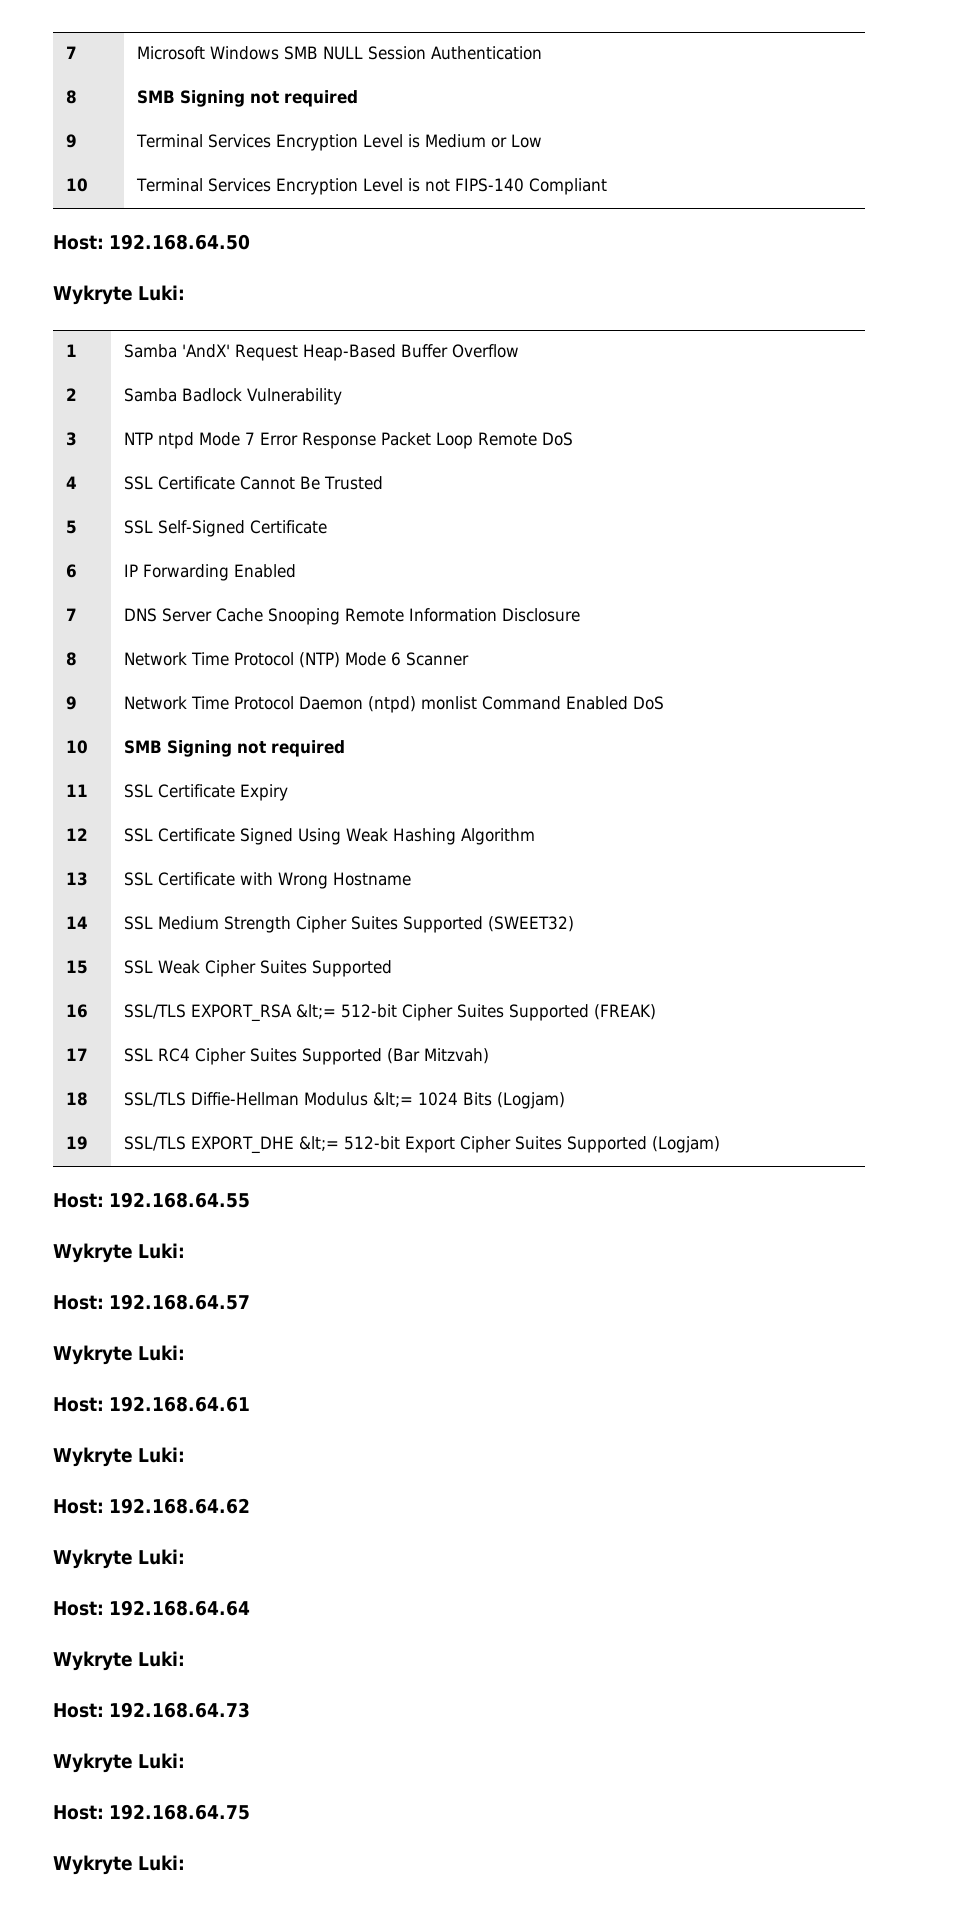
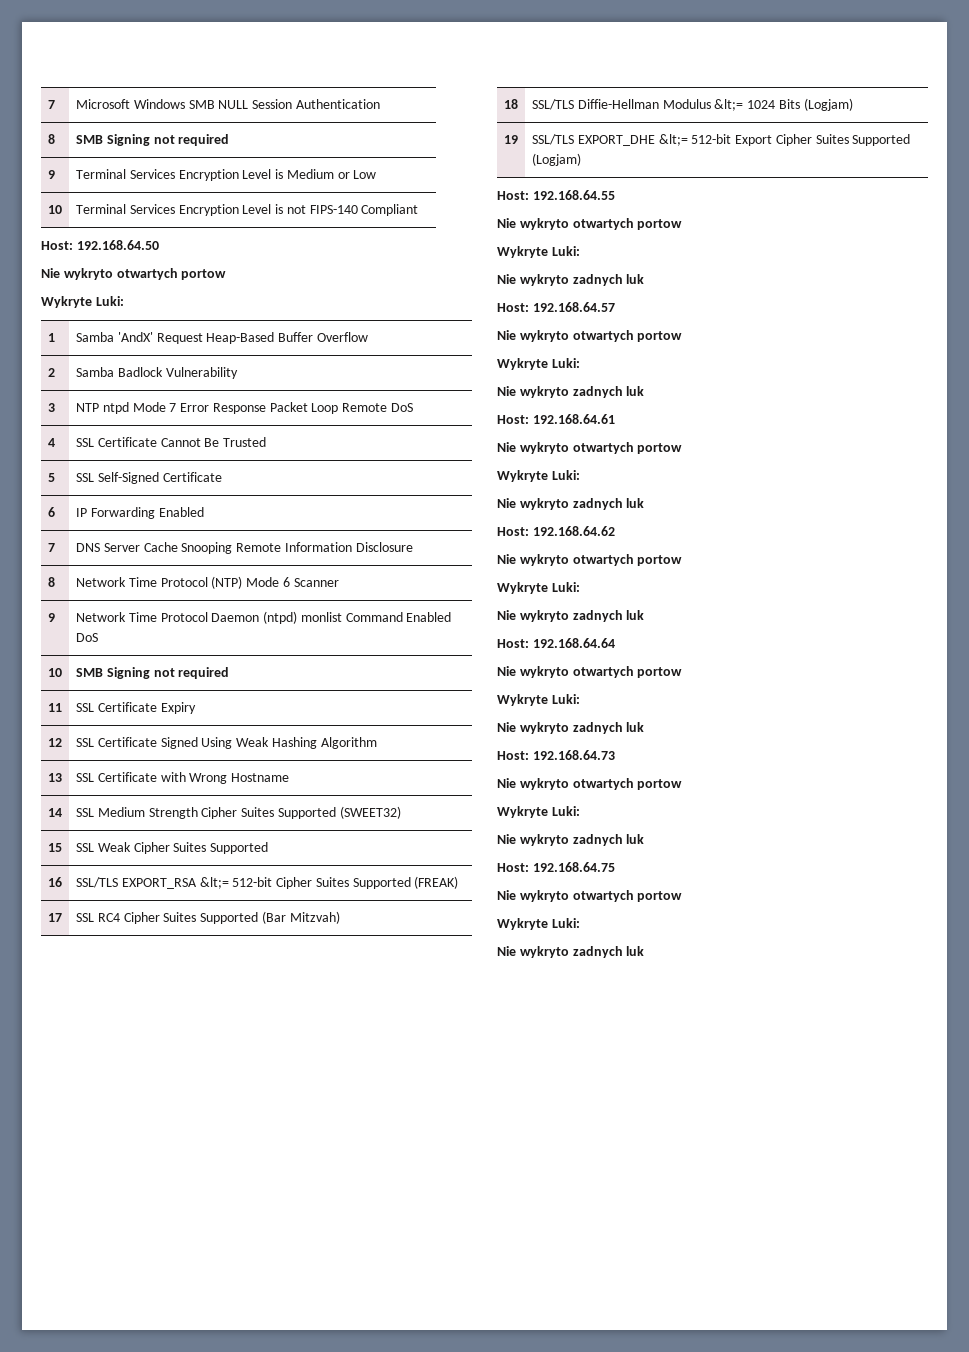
  Host: 192.168.64.50
+ Nie wykryto otwartych portow
  Host: 192.168.64.55
+ Nie wykryto otwartych portow
  Wykryte Luki:
+ Nie wykryto zadnych luk
  Host: 192.168.64.57
+ Nie wykryto otwartych portow
  Wykryte Luki:
+ Nie wykryto zadnych luk
  Host: 192.168.64.61
+ Nie wykryto otwartych portow
  Wykryte Luki:
+ Nie wykryto zadnych luk
  Host: 192.168.64.62
+ Nie wykryto otwartych portow
  Wykryte Luki:
+ Nie wykryto zadnych luk
  Host: 192.168.64.64
+ Nie wykryto otwartych portow
  Wykryte Luki:
+ Nie wykryto zadnych luk
  Host: 192.168.64.73
+ Nie wykryto otwartych portow
  Wykryte Luki:
+ Nie wykryto zadnych luk
  Host: 192.168.64.75
+ Nie wykryto otwartych portow
  Wykryte Luki:
+ Nie wykryto zadnych luk

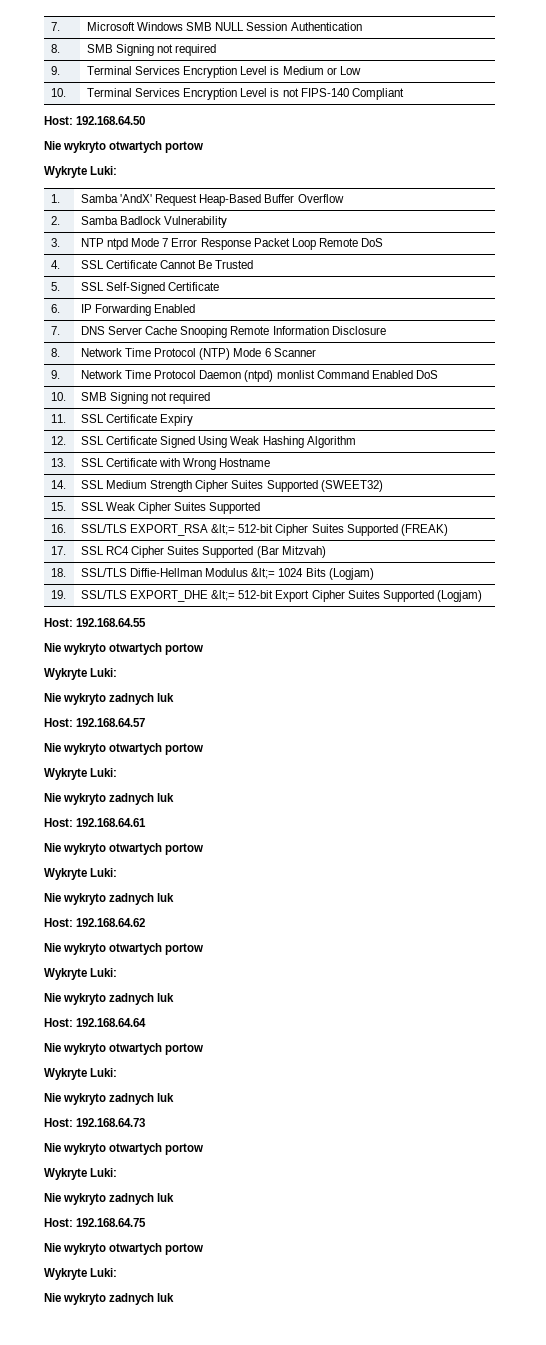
- 7 | Microsoft Windows SMB NULL Session Authentication
+ 7. | Microsoft Windows SMB NULL Session Authentication
- 8 | SMB Signing not required
- 9 | Terminal Services Encryption Level is Medium or Low
+ 8. | SMB Signing not required
+ 9. | Terminal Services Encryption Level is Medium or Low
- 10 | Terminal Services Encryption Level is not FIPS-140 Compliant
+ 10. | Terminal Services Encryption Level is not FIPS-140 Compliant
- 1 | Samba 'AndX' Request Heap-Based Buffer Overflow
+ 1. | Samba 'AndX' Request Heap-Based Buffer Overflow
- 2 | Samba Badlock Vulnerability
+ 2. | Samba Badlock Vulnerability
- 3 | NTP ntpd Mode 7 Error Response Packet Loop Remote DoS
+ 3. | NTP ntpd Mode 7 Error Response Packet Loop Remote DoS
- 4 | SSL Certificate Cannot Be Trusted
+ 4. | SSL Certificate Cannot Be Trusted
- 5 | SSL Self-Signed Certificate
+ 5. | SSL Self-Signed Certificate
- 6 | IP Forwarding Enabled
+ 6. | IP Forwarding Enabled
- 7 | DNS Server Cache Snooping Remote Information Disclosure
+ 7. | DNS Server Cache Snooping Remote Information Disclosure
- 8 | Network Time Protocol (NTP) Mode 6 Scanner
+ 8. | Network Time Protocol (NTP) Mode 6 Scanner
- 9 | Network Time Protocol Daemon (ntpd) monlist Command Enabled DoS
+ 9. | Network Time Protocol Daemon (ntpd) monlist Command Enabled DoS
- 10 | SMB Signing not required
- 11 | SSL Certificate Expiry
+ 10. | SMB Signing not required
+ 11. | SSL Certificate Expiry
- 12 | SSL Certificate Signed Using Weak Hashing Algorithm
+ 12. | SSL Certificate Signed Using Weak Hashing Algorithm
- 13 | SSL Certificate with Wrong Hostname
+ 13. | SSL Certificate with Wrong Hostname
- 14 | SSL Medium Strength Cipher Suites Supported (SWEET32)
+ 14. | SSL Medium Strength Cipher Suites Supported (SWEET32)
- 15 | SSL Weak Cipher Suites Supported
+ 15. | SSL Weak Cipher Suites Supported
- 16 | SSL/TLS EXPORT_RSA &lt;= 512-bit Cipher Suites Supported (FREAK)
+ 16. | SSL/TLS EXPORT_RSA &lt;= 512-bit Cipher Suites Supported (FREAK)
- 17 | SSL RC4 Cipher Suites Supported (Bar Mitzvah)
+ 17. | SSL RC4 Cipher Suites Supported (Bar Mitzvah)
- 18 | SSL/TLS Diffie-Hellman Modulus &lt;= 1024 Bits (Logjam)
+ 18. | SSL/TLS Diffie-Hellman Modulus &lt;= 1024 Bits (Logjam)
- 19 | SSL/TLS EXPORT_DHE &lt;= 512-bit Export Cipher Suites Supported (Logjam)
+ 19. | SSL/TLS EXPORT_DHE &lt;= 512-bit Export Cipher Suites Supported (Logjam)

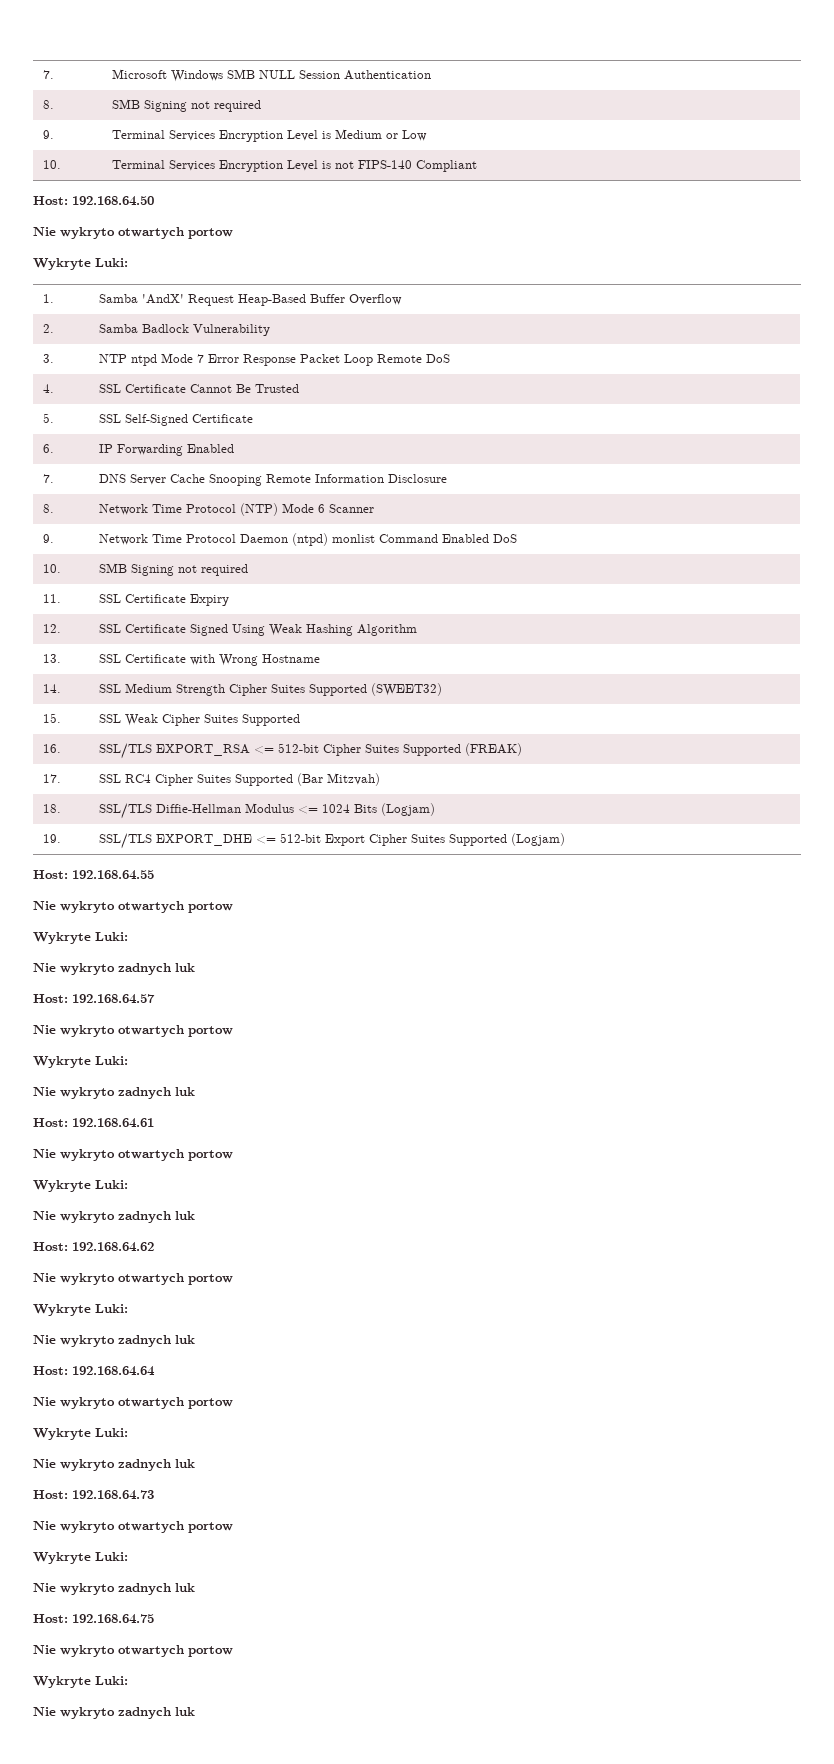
- 16. | SSL/TLS EXPORT_RSA &lt;= 512-bit Cipher Suites Supported (FREAK)
+ 16. | SSL/TLS EXPORT_RSA <= 512-bit Cipher Suites Supported (FREAK)
- 18. | SSL/TLS Diffie-Hellman Modulus &lt;= 1024 Bits (Logjam)
+ 18. | SSL/TLS Diffie-Hellman Modulus <= 1024 Bits (Logjam)
- 19. | SSL/TLS EXPORT_DHE &lt;= 512-bit Export Cipher Suites Supported (Logjam)
+ 19. | SSL/TLS EXPORT_DHE <= 512-bit Export Cipher Suites Supported (Logjam)

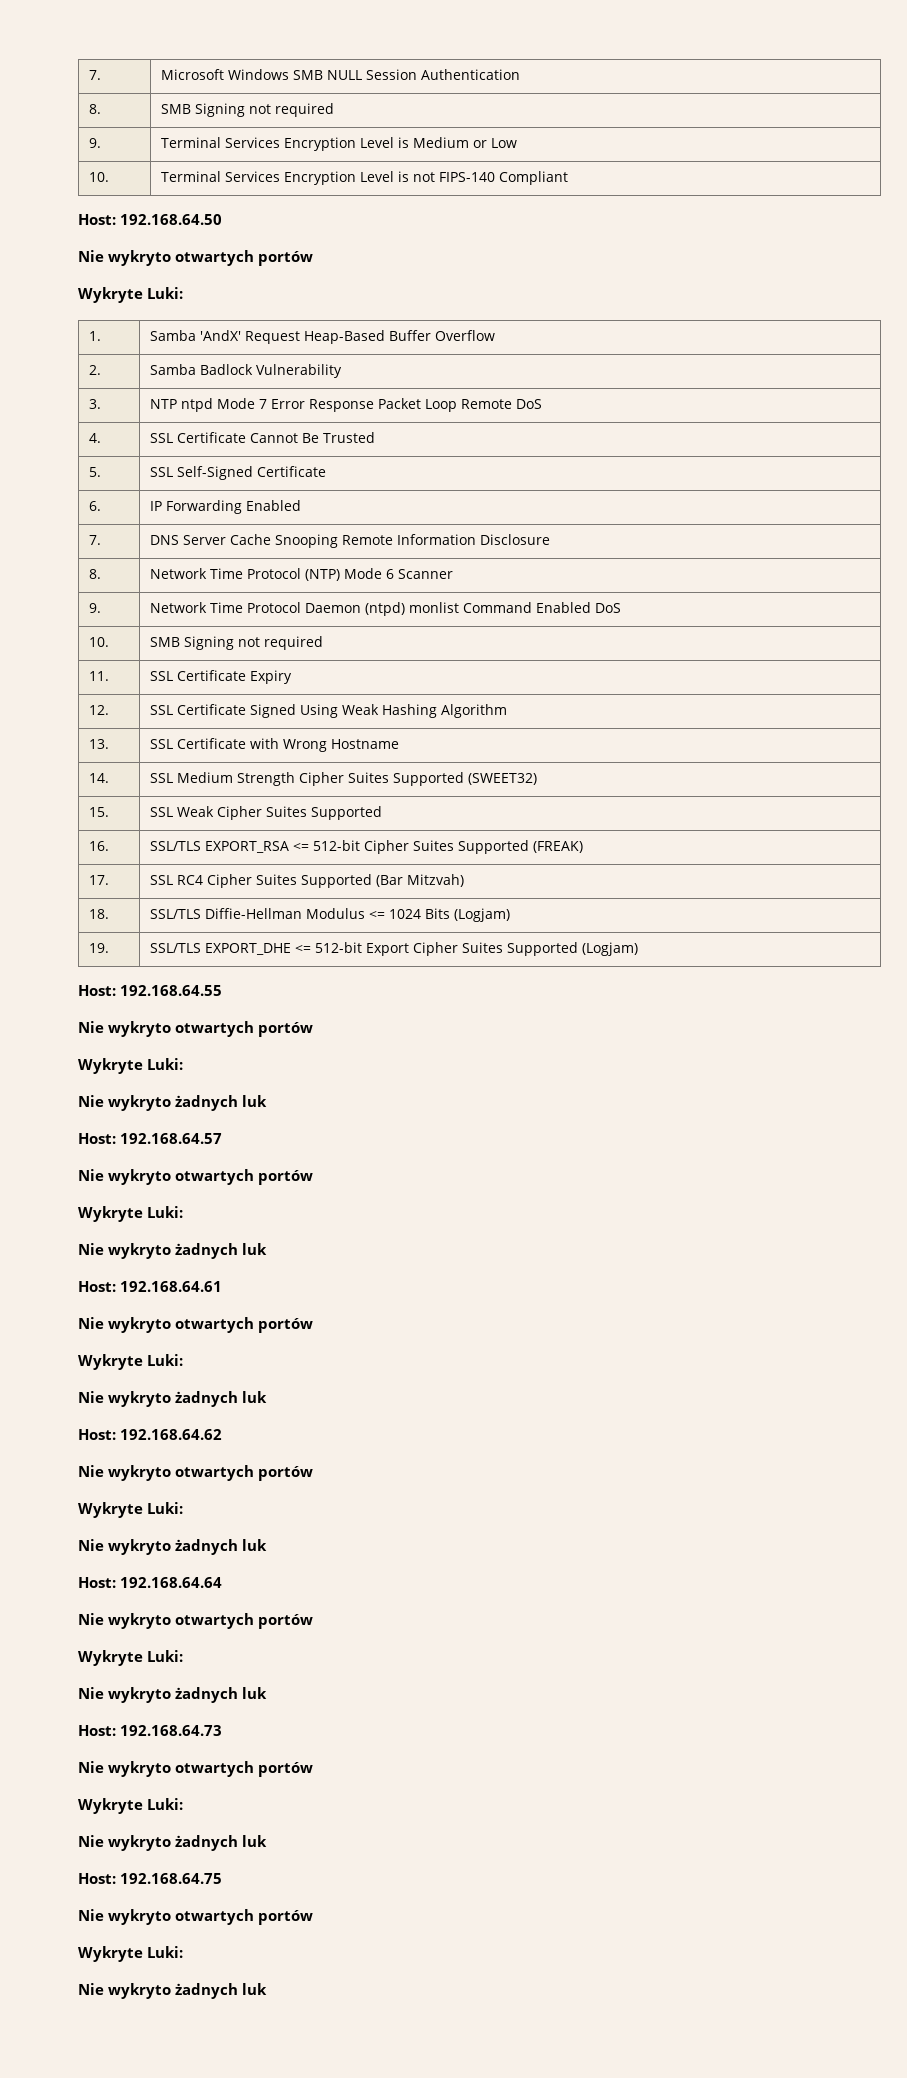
  Host: 192.168.64.50
- Nie wykryto otwartych portow
+ Nie wykryto otwartych portów
  Host: 192.168.64.55
- Nie wykryto otwartych portow
+ Nie wykryto otwartych portów
  Wykryte Luki:
- Nie wykryto zadnych luk
+ Nie wykryto żadnych luk
  Host: 192.168.64.57
- Nie wykryto otwartych portow
+ Nie wykryto otwartych portów
  Wykryte Luki:
- Nie wykryto zadnych luk
+ Nie wykryto żadnych luk
  Host: 192.168.64.61
- Nie wykryto otwartych portow
+ Nie wykryto otwartych portów
  Wykryte Luki:
- Nie wykryto zadnych luk
+ Nie wykryto żadnych luk
  Host: 192.168.64.62
- Nie wykryto otwartych portow
+ Nie wykryto otwartych portów
  Wykryte Luki:
- Nie wykryto zadnych luk
+ Nie wykryto żadnych luk
  Host: 192.168.64.64
- Nie wykryto otwartych portow
+ Nie wykryto otwartych portów
  Wykryte Luki:
- Nie wykryto zadnych luk
+ Nie wykryto żadnych luk
  Host: 192.168.64.73
- Nie wykryto otwartych portow
+ Nie wykryto otwartych portów
  Wykryte Luki:
- Nie wykryto zadnych luk
+ Nie wykryto żadnych luk
  Host: 192.168.64.75
- Nie wykryto otwartych portow
+ Nie wykryto otwartych portów
  Wykryte Luki:
- Nie wykryto zadnych luk
+ Nie wykryto żadnych luk

